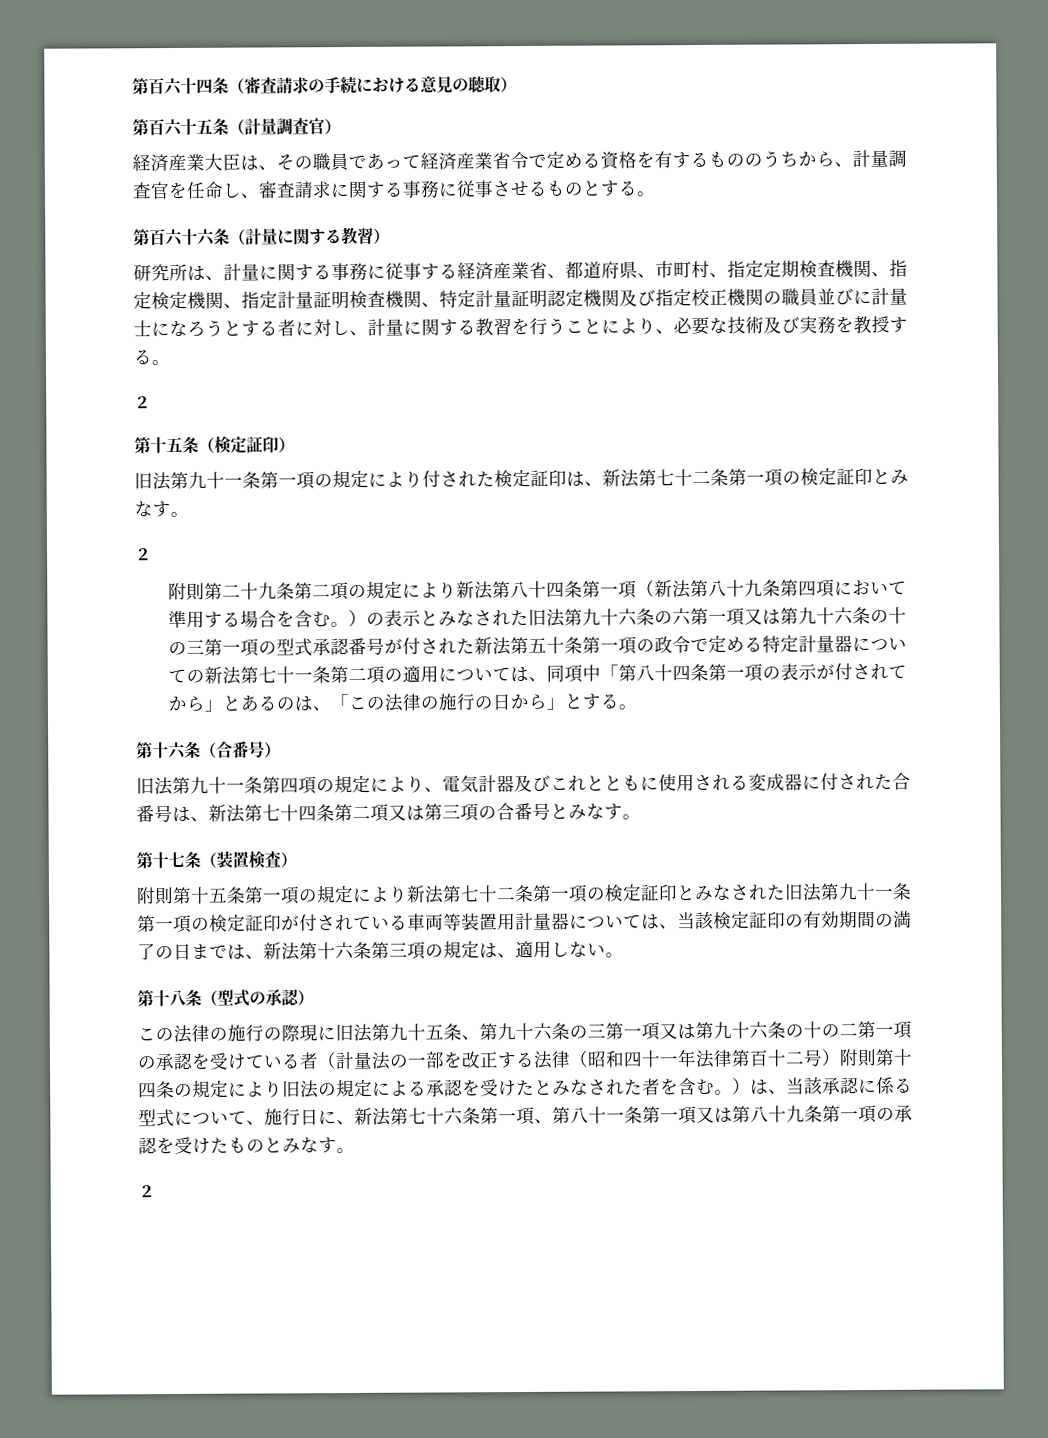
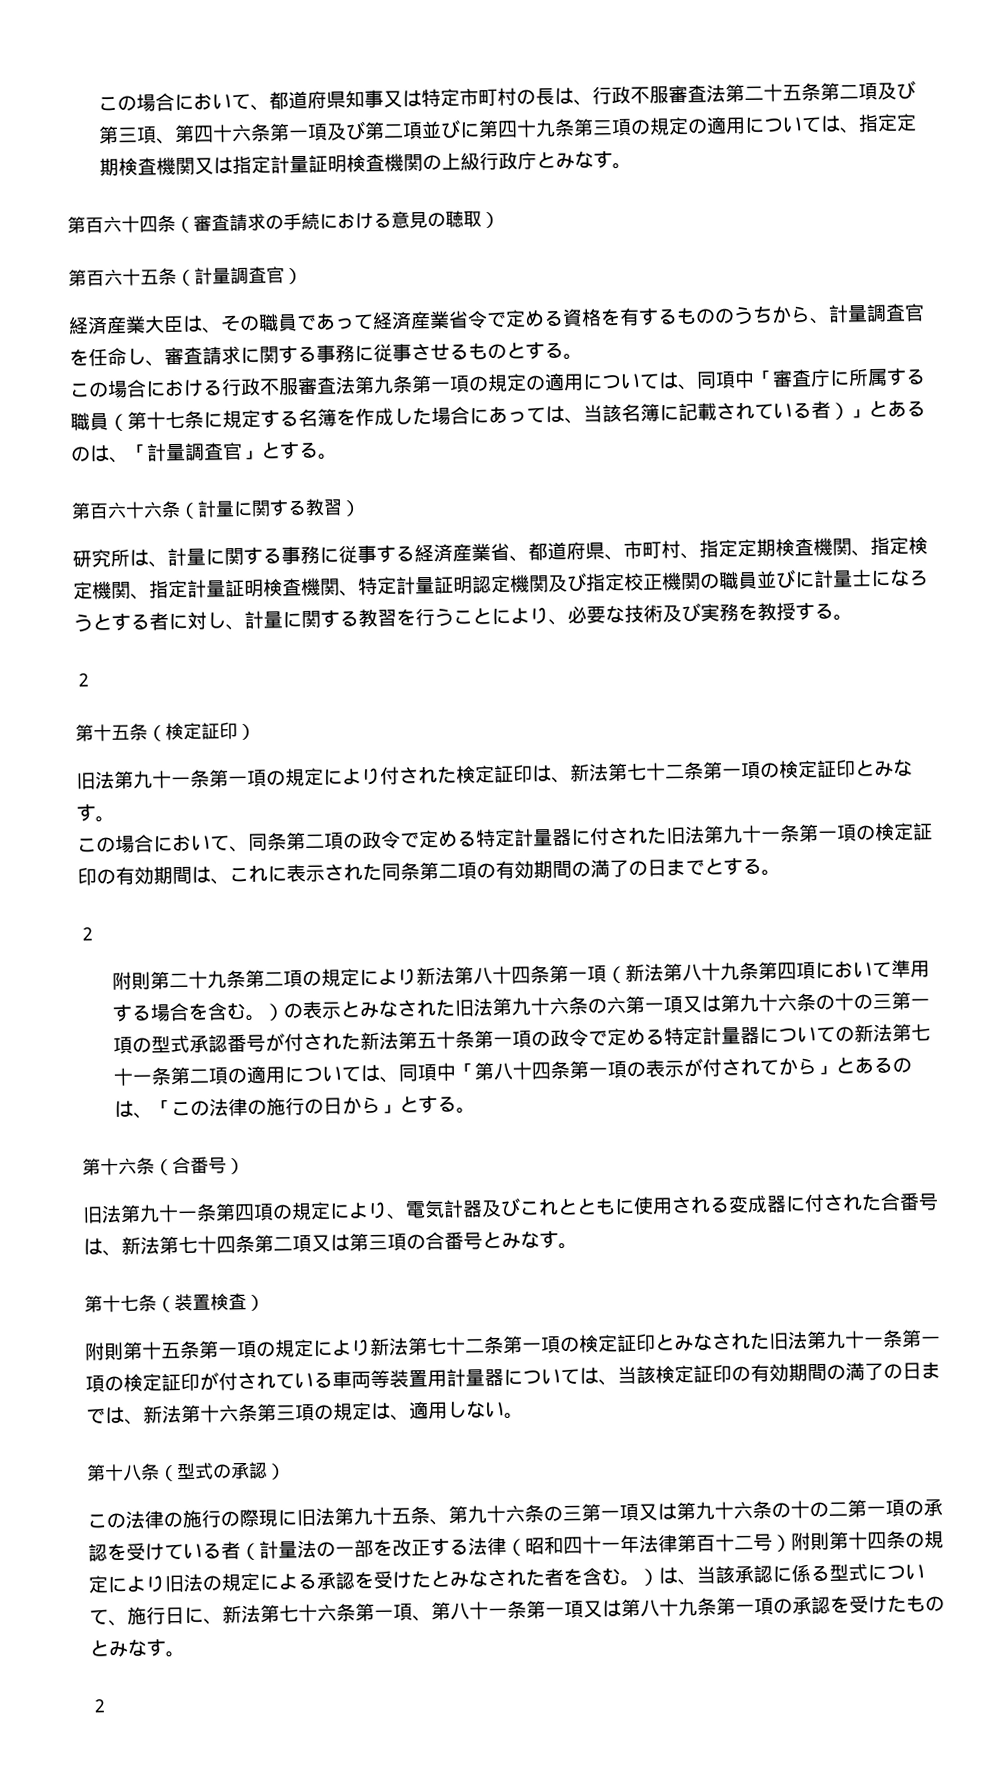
+ この場合において、都道府県知事又は特定市町村の長は、行政不服審査法第二十五条第二項及び第三項、第四十六条第一項及び第二項並びに第四十九条第三項の規定の適用については、指定定期検査機関又は指定計量証明検査機関の上級行政庁とみなす。
+ この場合における行政不服審査法第九条第一項の規定の適用については、同項中「審査庁に所属する職員（第十七条に規定する名簿を作成した場合にあっては、当該名簿に記載されている者）」とあるのは、「計量調査官」とする。
+ この場合において、同条第二項の政令で定める特定計量器に付された旧法第九十一条第一項の検定証印の有効期間は、これに表示された同条第二項の有効期間の満了の日までとする。

